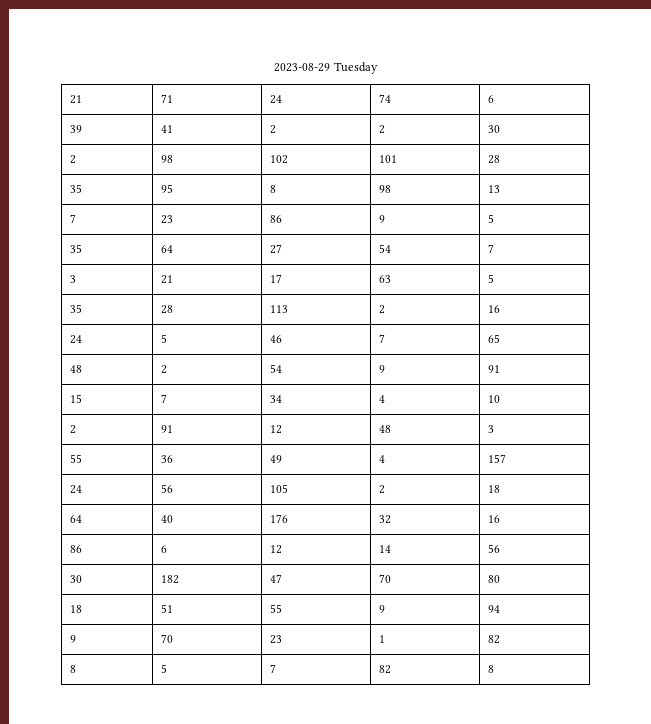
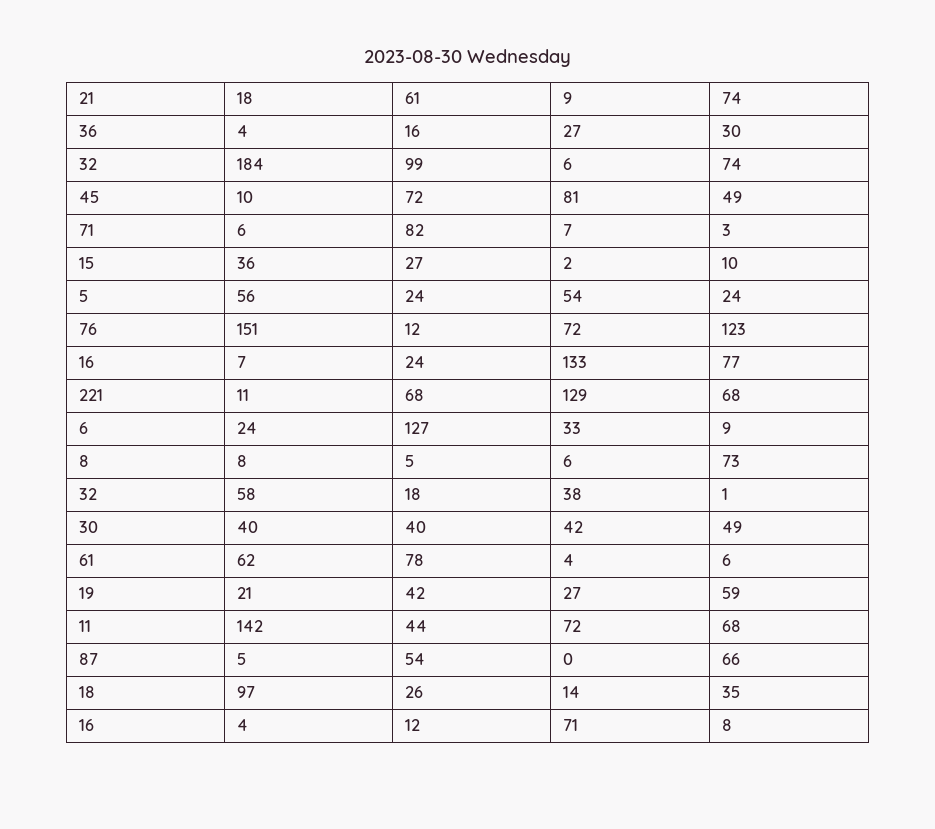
- 2023-08-29 Tuesday
- 21 | 71 | 24 | 74 | 6
- 39 | 41 | 2 | 2 | 30
- 2 | 98 | 102 | 101 | 28
- 35 | 95 | 8 | 98 | 13
- 7 | 23 | 86 | 9 | 5
- 35 | 64 | 27 | 54 | 7
- 3 | 21 | 17 | 63 | 5
- 35 | 28 | 113 | 2 | 16
- 24 | 5 | 46 | 7 | 65
- 48 | 2 | 54 | 9 | 91
- 15 | 7 | 34 | 4 | 10
- 2 | 91 | 12 | 48 | 3
- 55 | 36 | 49 | 4 | 157
- 24 | 56 | 105 | 2 | 18
- 64 | 40 | 176 | 32 | 16
- 86 | 6 | 12 | 14 | 56
- 30 | 182 | 47 | 70 | 80
- 18 | 51 | 55 | 9 | 94
- 9 | 70 | 23 | 1 | 82
- 8 | 5 | 7 | 82 | 8
+ 2023-08-30 Wednesday
+ 21 | 18 | 61 | 9 | 74
+ 36 | 4 | 16 | 27 | 30
+ 32 | 184 | 99 | 6 | 74
+ 45 | 10 | 72 | 81 | 49
+ 71 | 6 | 82 | 7 | 3
+ 15 | 36 | 27 | 2 | 10
+ 5 | 56 | 24 | 54 | 24
+ 76 | 151 | 12 | 72 | 123
+ 16 | 7 | 24 | 133 | 77
+ 221 | 11 | 68 | 129 | 68
+ 6 | 24 | 127 | 33 | 9
+ 8 | 8 | 5 | 6 | 73
+ 32 | 58 | 18 | 38 | 1
+ 30 | 40 | 40 | 42 | 49
+ 61 | 62 | 78 | 4 | 6
+ 19 | 21 | 42 | 27 | 59
+ 11 | 142 | 44 | 72 | 68
+ 87 | 5 | 54 | 0 | 66
+ 18 | 97 | 26 | 14 | 35
+ 16 | 4 | 12 | 71 | 8

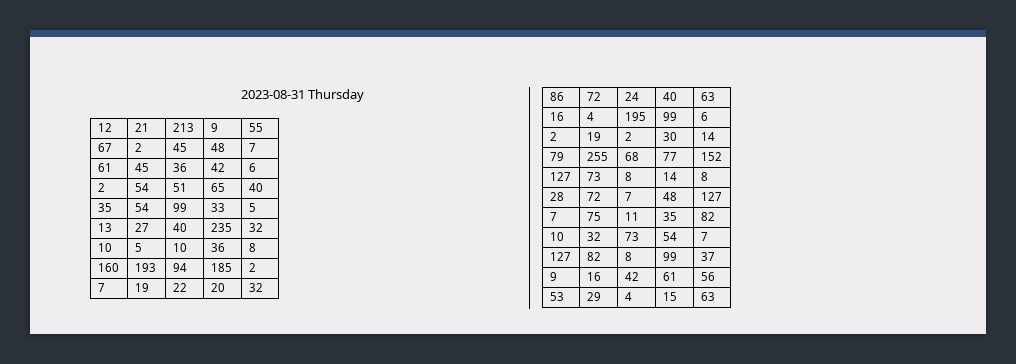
- 2023-08-30 Wednesday
- 21 | 18 | 61 | 9 | 74
- 36 | 4 | 16 | 27 | 30
- 32 | 184 | 99 | 6 | 74
- 45 | 10 | 72 | 81 | 49
- 71 | 6 | 82 | 7 | 3
- 15 | 36 | 27 | 2 | 10
- 5 | 56 | 24 | 54 | 24
- 76 | 151 | 12 | 72 | 123
- 16 | 7 | 24 | 133 | 77
- 221 | 11 | 68 | 129 | 68
- 6 | 24 | 127 | 33 | 9
- 8 | 8 | 5 | 6 | 73
- 32 | 58 | 18 | 38 | 1
- 30 | 40 | 40 | 42 | 49
- 61 | 62 | 78 | 4 | 6
- 19 | 21 | 42 | 27 | 59
- 11 | 142 | 44 | 72 | 68
- 87 | 5 | 54 | 0 | 66
- 18 | 97 | 26 | 14 | 35
- 16 | 4 | 12 | 71 | 8
+ 2023-08-31 Thursday
+ 12 | 21 | 213 | 9 | 55
+ 67 | 2 | 45 | 48 | 7
+ 61 | 45 | 36 | 42 | 6
+ 2 | 54 | 51 | 65 | 40
+ 35 | 54 | 99 | 33 | 5
+ 13 | 27 | 40 | 235 | 32
+ 10 | 5 | 10 | 36 | 8
+ 160 | 193 | 94 | 185 | 2
+ 7 | 19 | 22 | 20 | 32
+ 86 | 72 | 24 | 40 | 63
+ 16 | 4 | 195 | 99 | 6
+ 2 | 19 | 2 | 30 | 14
+ 79 | 255 | 68 | 77 | 152
+ 127 | 73 | 8 | 14 | 8
+ 28 | 72 | 7 | 48 | 127
+ 7 | 75 | 11 | 35 | 82
+ 10 | 32 | 73 | 54 | 7
+ 127 | 82 | 8 | 99 | 37
+ 9 | 16 | 42 | 61 | 56
+ 53 | 29 | 4 | 15 | 63

